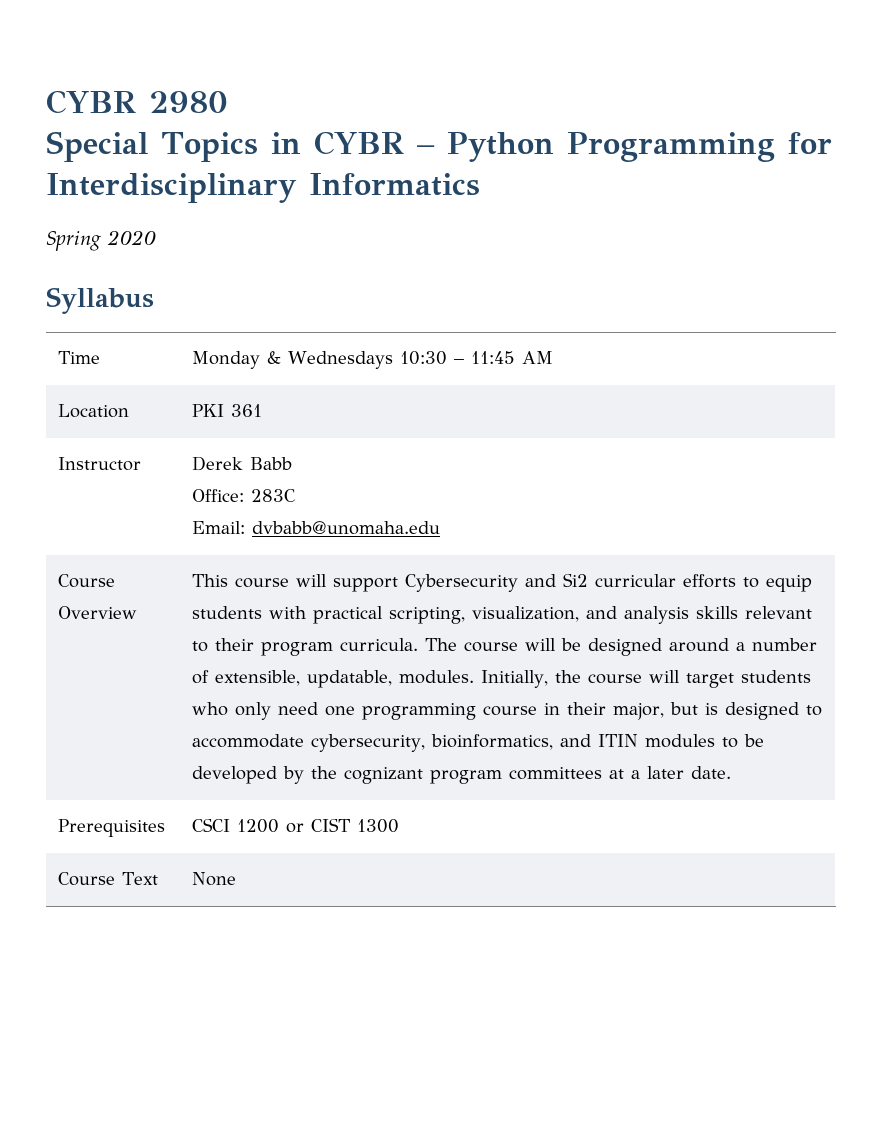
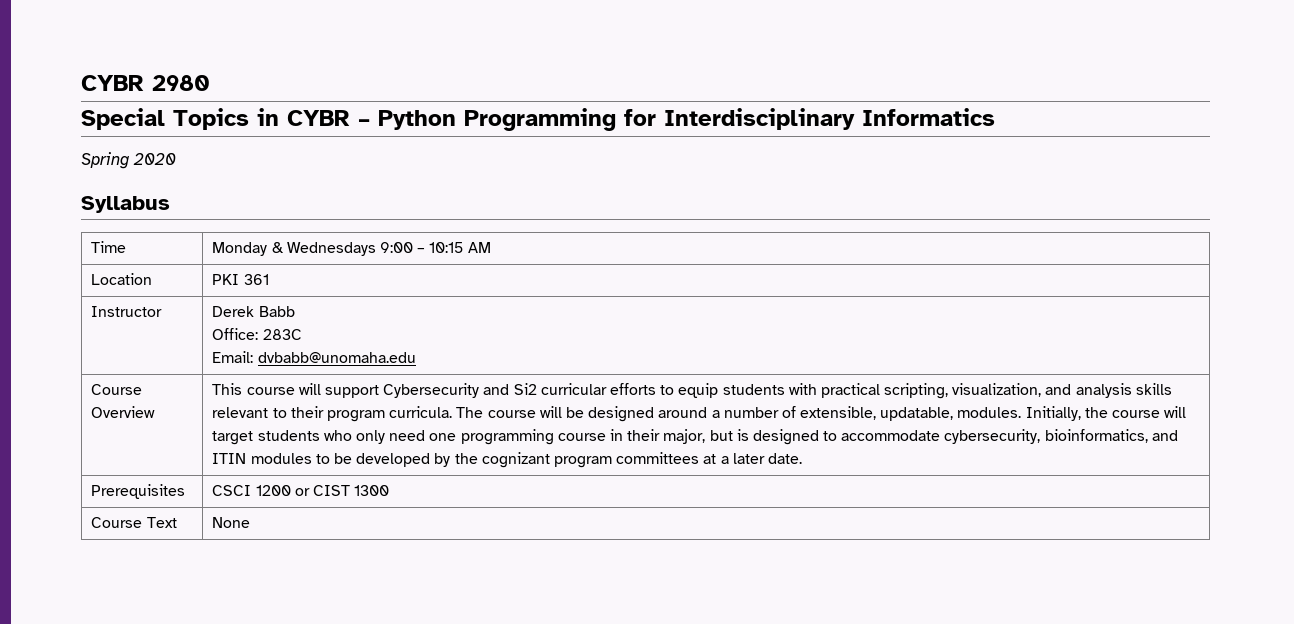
- Time | Monday & Wednesdays 10:30 – 11:45 AM
+ Time | Monday & Wednesdays 9:00 – 10:15 AM

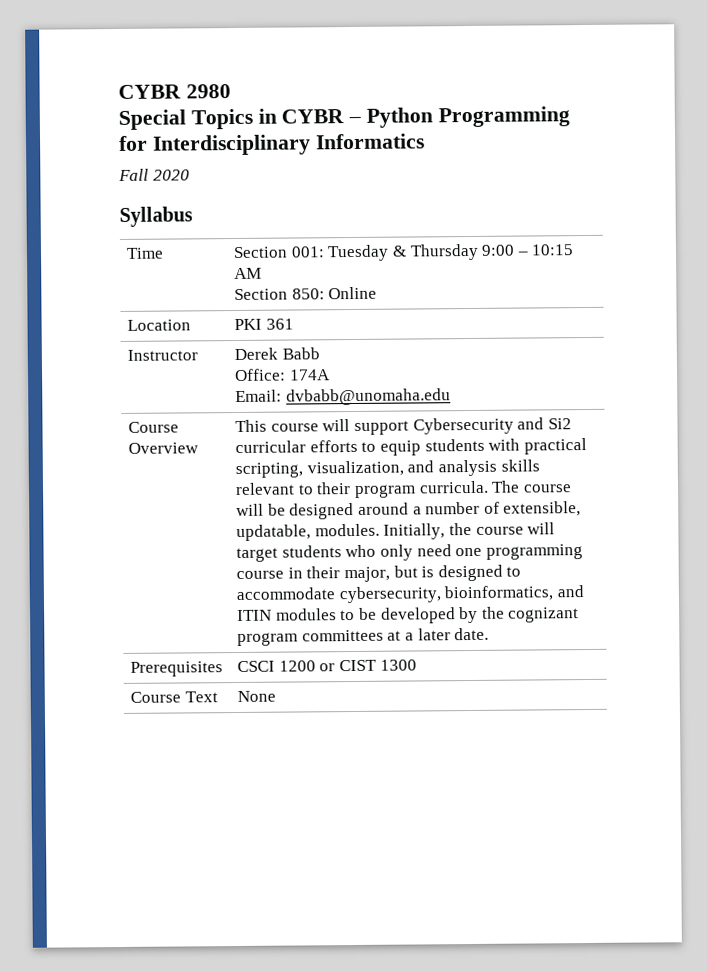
- Spring 2020
+ Fall 2020
- Time | Monday & Wednesdays 9:00 – 10:15 AM
+ Time | Section 001: Tuesday & Thursday 9:00 – 10:15 AM
+ Section 850: Online
  Instructor | Derek Babb
- Office: 283C
+ Office: 174A

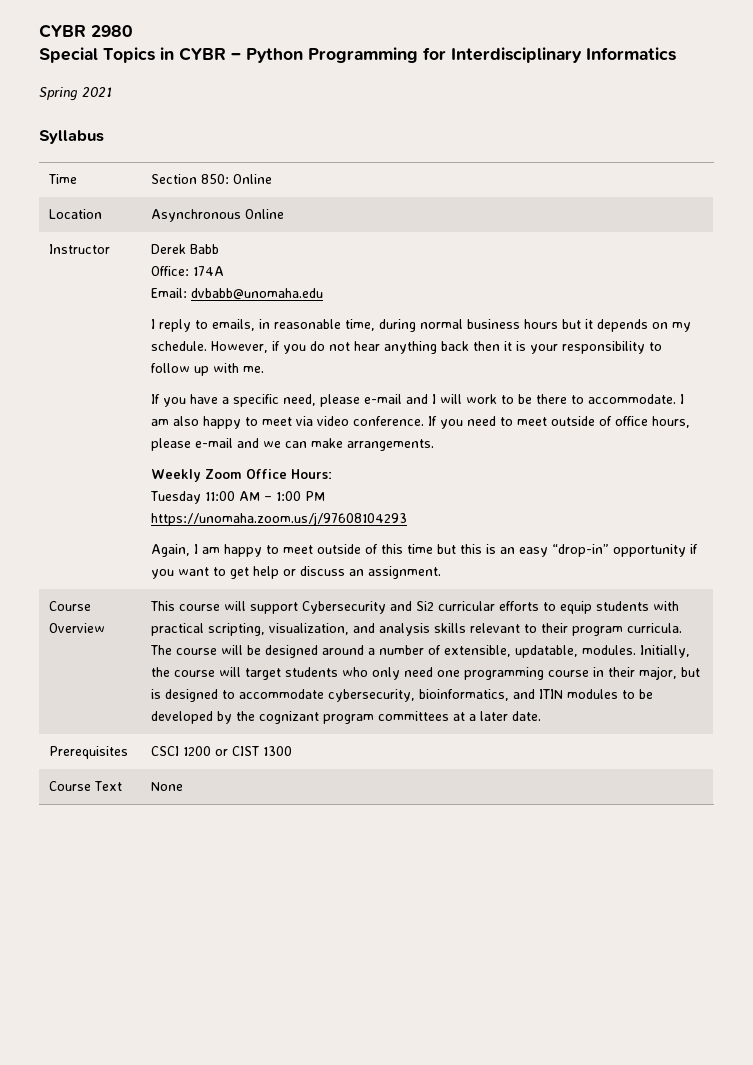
- Fall 2020
+ Spring 2021
- Time | Section 001: Tuesday & Thursday 9:00 – 10:15 AM
- Section 850: Online
+ Time | Section 850: Online
- Location | PKI 361
+ Location | Asynchronous Online
+ I reply to emails, in reasonable time, during normal business hours but it depends on my schedule. However, if you do not hear anything back then it is your responsibility to follow up with me.
+ If you have a specific need, please e-mail and I will work to be there to accommodate. I am also happy to meet via video conference. If you need to meet outside of office hours, please e-mail and we can make arrangements.
+ Weekly Zoom Office Hours:
+ Tuesday 11:00 AM – 1:00 PM
+ https://unomaha.zoom.us/j/97608104293
+ Again, I am happy to meet outside of this time but this is an easy “drop-in” opportunity if you want to get help or discuss an assignment.

